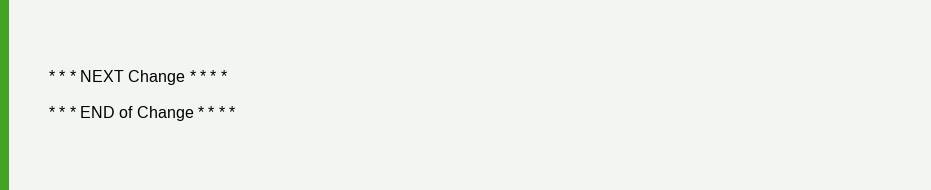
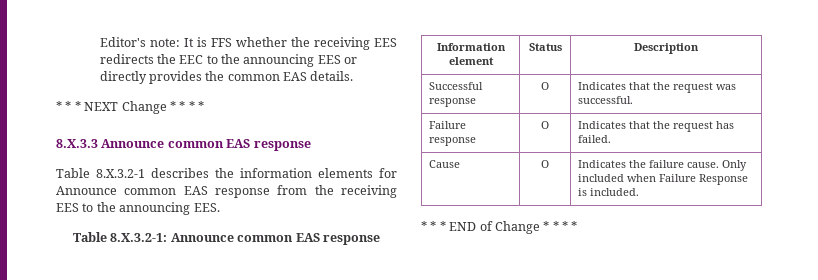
+ Editor's note: It is FFS whether the receiving EES redirects the EEC to the announcing EES or directly provides the common EAS details.
+ 8.X.3.3 Announce common EAS response
+ Table 8.X.3.2-1 describes the information elements for Announce common EAS response from the receiving EES to the announcing EES.
+ Table 8.X.3.2-1: Announce common EAS response
+ Information element | Status | Description
+ Successful response | O | Indicates that the request was successful.
+ Failure response | O | Indicates that the request has failed.
+ Cause | O | Indicates the failure cause. Only included when Failure Response is included.

